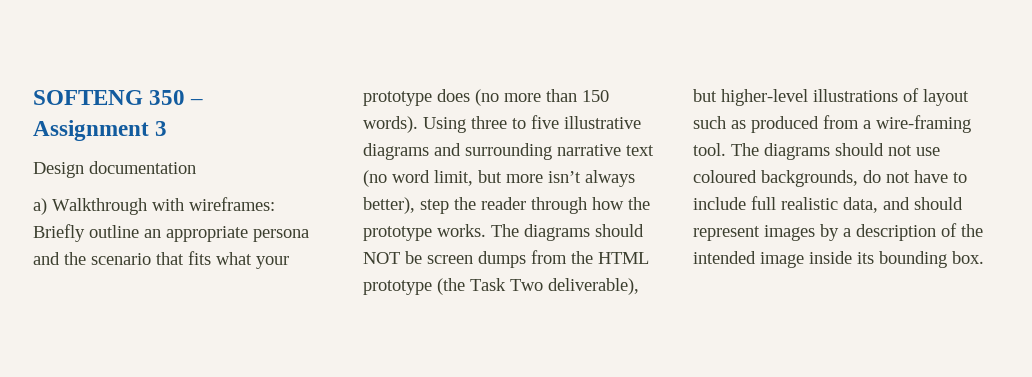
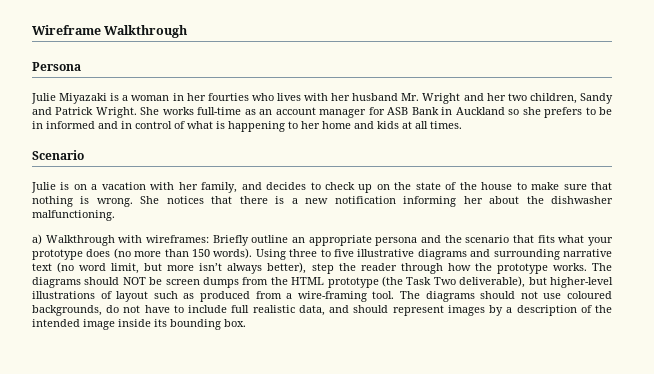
- SOFTENG 350 – Assignment 3
- Design documentation
+ Wireframe Walkthrough
+ Persona
+ Julie Miyazaki is a woman in her fourties who lives with her husband Mr. Wright and her two children, Sandy and Patrick Wright. She works full-time as an account manager for ASB Bank in Auckland so she prefers to be in informed and in control of what is happening to her home and kids at all times.
+ Scenario
+ Julie is on a vacation with her family, and decides to check up on the state of the house to make sure that nothing is wrong. She notices that there is a new notification informing her about the dishwasher malfunctioning.

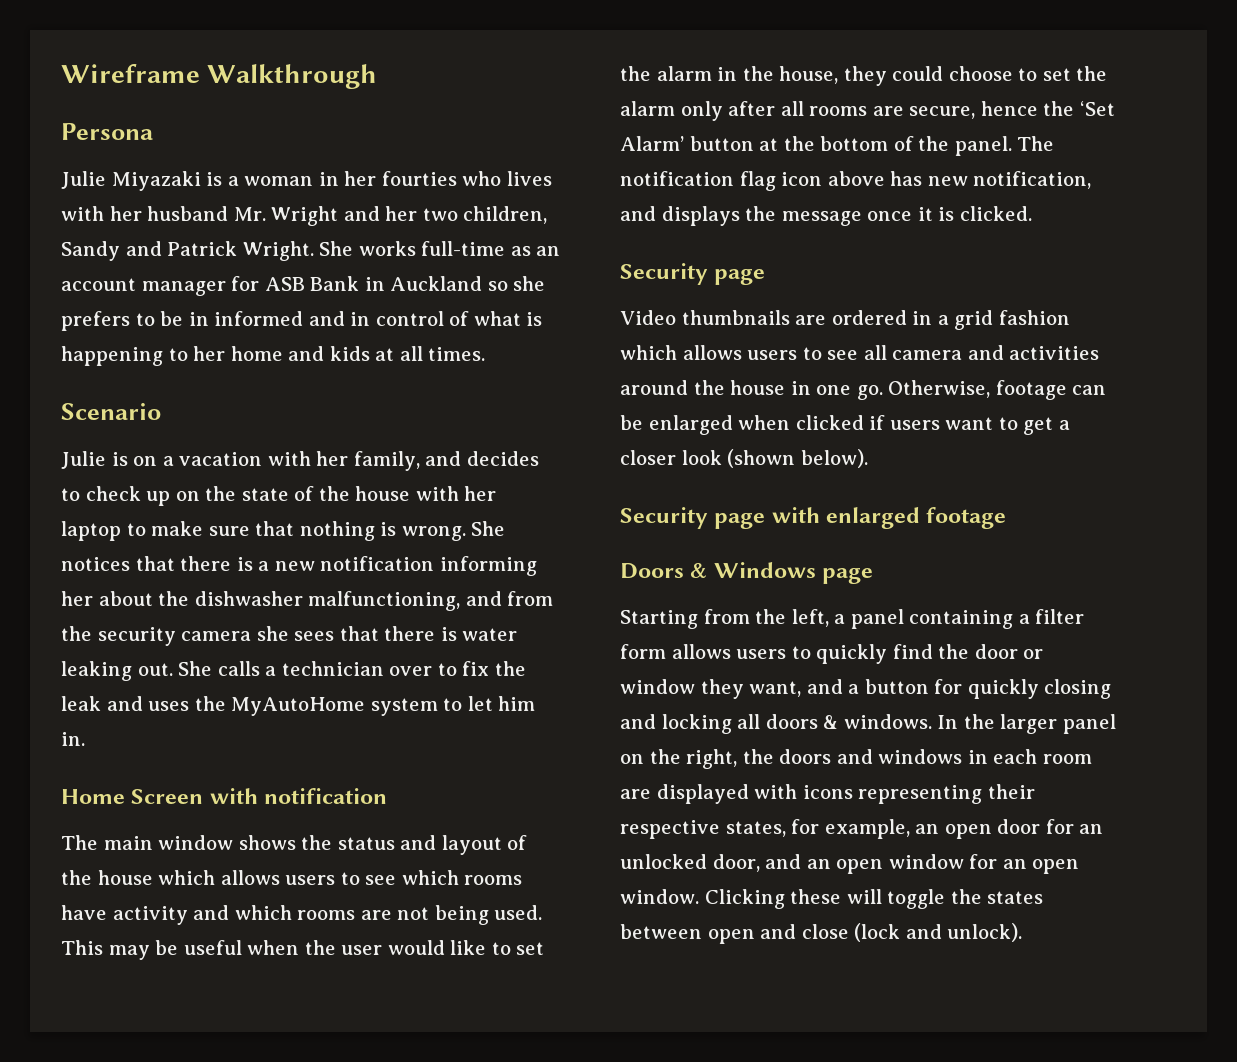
- Julie is on a vacation with her family, and decides to check up on the state of the house to make sure that nothing is wrong.
+ Julie is on a vacation with her family, and decides to check up on the state of the house with her laptop to make sure that nothing is wrong.
- She notices that there is a new notification informing her about the dishwasher malfunctioning.
- a) Walkthrough with wireframes: Briefly outline an appropriate persona and the scenario that fits what your prototype does (no more than 150 words). Using three to five illustrative diagrams and surrounding narrative text (no word limit, but more isn’t always better), step the reader through how the prototype works. The diagrams should NOT be screen dumps from the HTML prototype (the Task Two deliverable), but higher-level illustrations of layout such as produced from a wire-framing tool. The diagrams should not use coloured backgrounds, do not have to include full realistic data, and should represent images by a description of the intended image inside its bounding box.
+ She notices that there is a new notification informing her about the dishwasher malfunctioning, and from the security camera she sees that there is water leaking out. She calls a technician over to fix the leak and uses the MyAutoHome system to let him in.
+ Home Screen with notification
+ The main window shows the status and layout of the house which allows users to see which rooms have activity and which rooms are not being used. This may be useful when the user would like to set the alarm in the house, they could choose to set the alarm only after all rooms are secure, hence the ‘Set Alarm’ button at the bottom of the panel. The notification flag icon above has new notification, and displays the message once it is clicked.
+ Security page
+ Video thumbnails are ordered in a grid fashion which allows users to see all camera and activities around the house in one go. Otherwise, footage can be enlarged when clicked if users want to get a closer look (shown below).
+ Security page with enlarged footage
+ Doors & Windows page
+ Starting from the left, a panel containing a filter form allows users to quickly find the door or window they want, and a button for quickly closing and locking all doors & windows. In the larger panel on the right, the doors and windows in each room are displayed with icons representing their respective states, for example, an open door for an unlocked door, and an open window for an open window. Clicking these will toggle the states between open and close (lock and unlock).

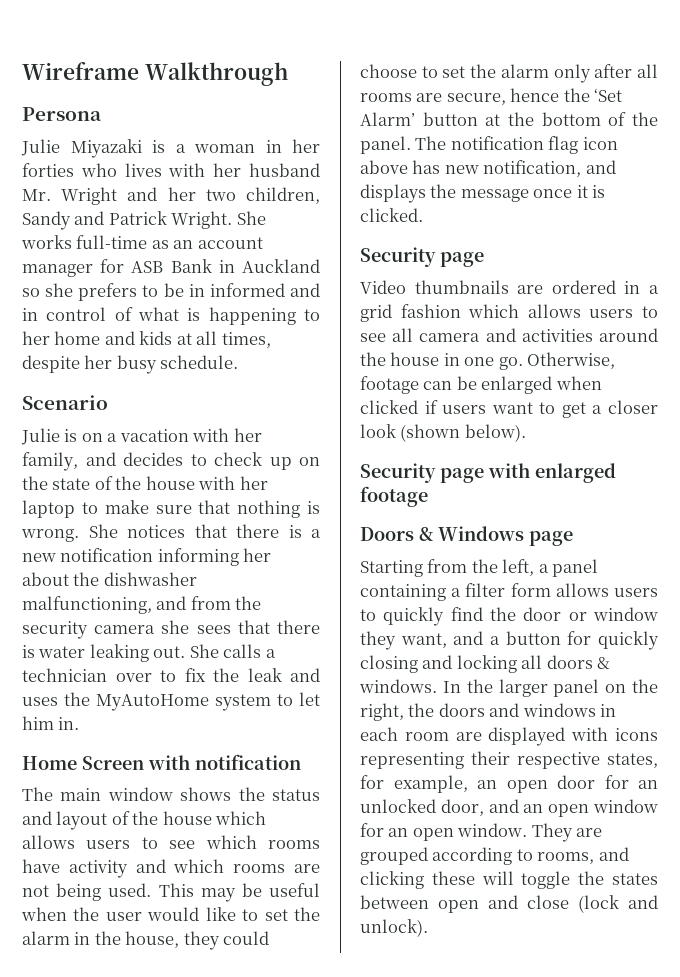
- Julie Miyazaki is a woman in her fourties who lives with her husband Mr. Wright and her two children, Sandy and Patrick Wright.
+ Julie Miyazaki is a woman in her forties who lives with her husband Mr. Wright and her two children, Sandy and Patrick Wright.
- She works full-time as an account manager for ASB Bank in Auckland so she prefers to be in informed and in control of what is happening to her home and kids at all times.
+ She works full-time as an account manager for ASB Bank in Auckland so she prefers to be in informed and in control of what is happening to her home and kids at all times, despite her busy schedule.
- Clicking these will toggle the states between open and close (lock and unlock).
+ They are grouped according to rooms, and clicking these will toggle the states between open and close (lock and unlock).

